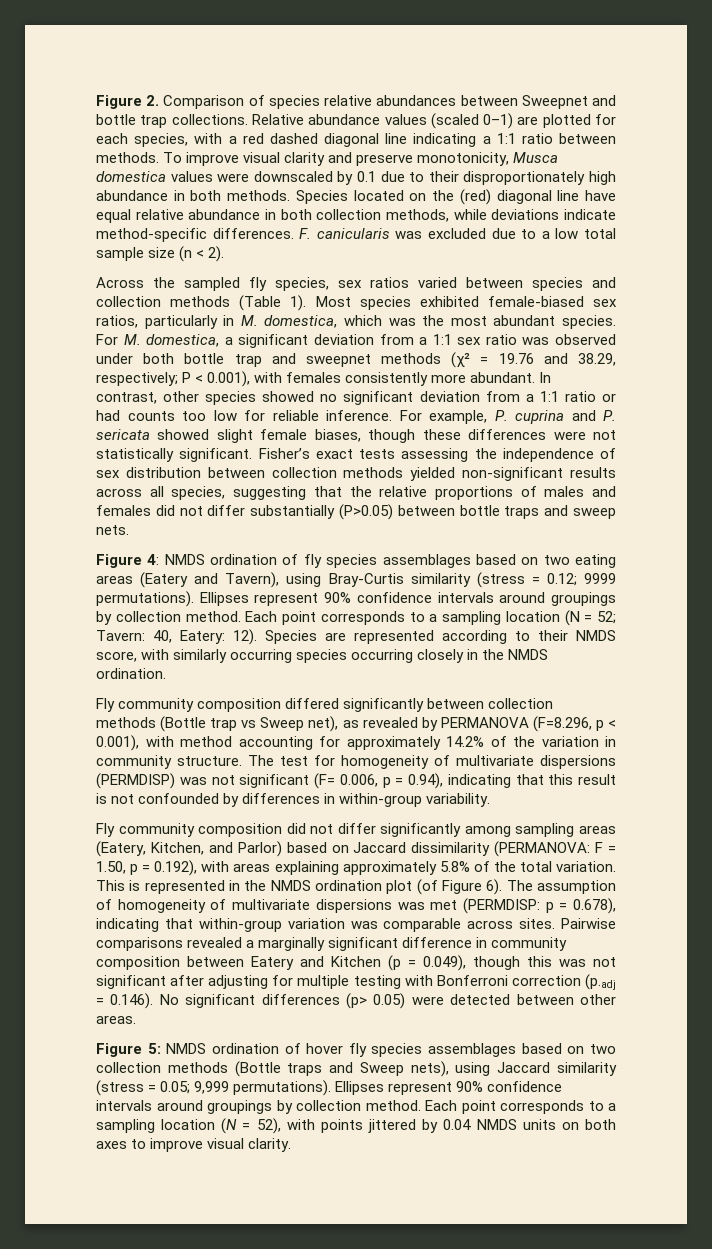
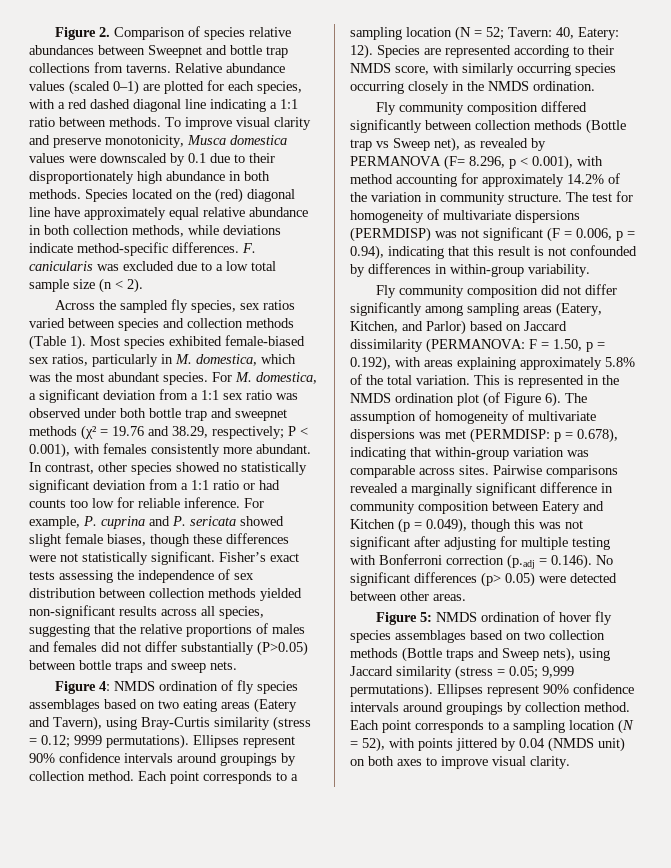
- Figure 2. Comparison of species relative abundances between Sweepnet and bottle trap collections.
+ Figure 2. Comparison of species relative abundances between Sweepnet and bottle trap collections from taverns.
- Species located on the (red) diagonal line have equal relative abundance in both collection methods, while deviations indicate method-specific differences.
+ Species located on the (red) diagonal line have approximately equal relative abundance in both collection methods, while deviations indicate method-specific differences.
- In contrast, other species showed no significant deviation from a 1:1 ratio or had counts too low for reliable inference.
+ In contrast, other species showed no statistically significant deviation from a 1:1 ratio or had counts too low for reliable inference.
- Fly community composition differed significantly between collection methods (Bottle trap vs Sweep net), as revealed by PERMANOVA (F=8.296, p < 0.001), with method accounting for approximately 14.2% of the variation in community structure.
+ Fly community composition differed significantly between collection methods (Bottle trap vs Sweep net), as revealed by PERMANOVA (F= 8.296, p < 0.001), with method accounting for approximately 14.2% of the variation in community structure.
- The test for homogeneity of multivariate dispersions (PERMDISP) was not significant (F= 0.006, p = 0.94), indicating that this result is not confounded by differences in within-group variability.
+ The test for homogeneity of multivariate dispersions (PERMDISP) was not significant (F = 0.006, p = 0.94), indicating that this result is not confounded by differences in within-group variability.
- Each point corresponds to a sampling location (N = 52), with points jittered by 0.04 NMDS units on both axes to improve visual clarity.
+ Each point corresponds to a sampling location (N = 52), with points jittered by 0.04 (NMDS unit) on both axes to improve visual clarity.

